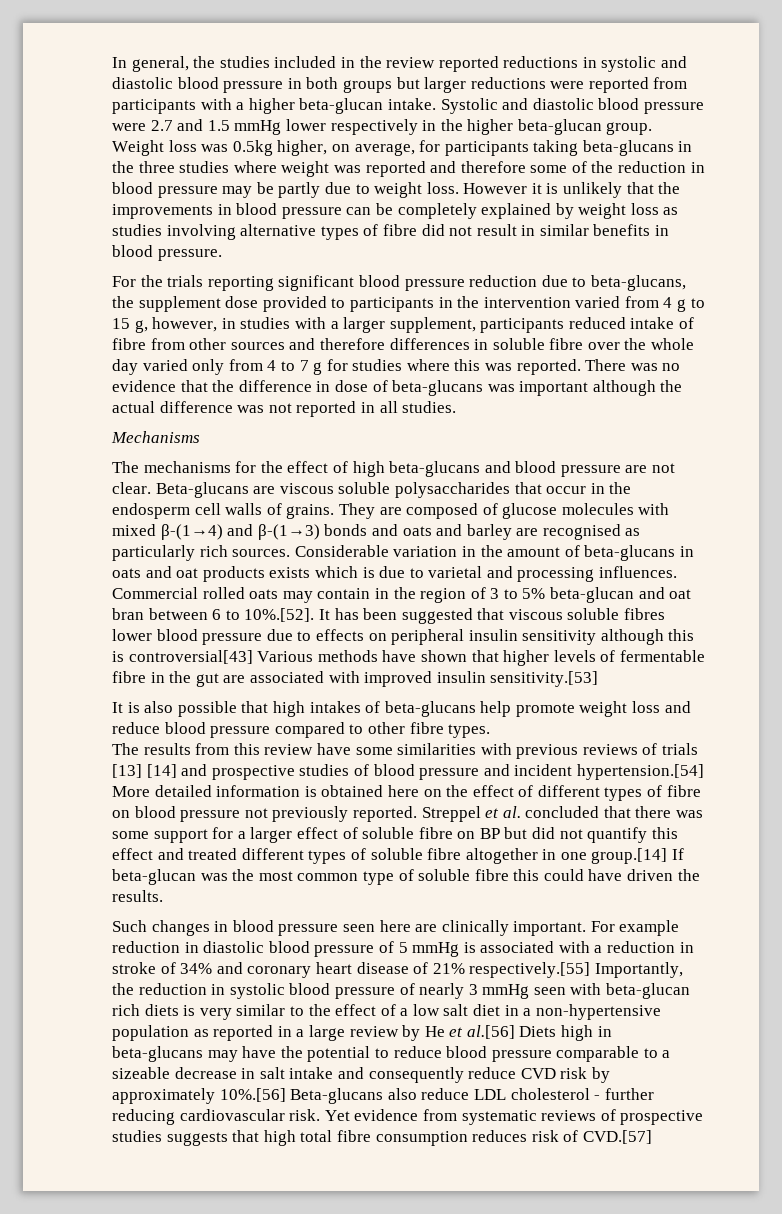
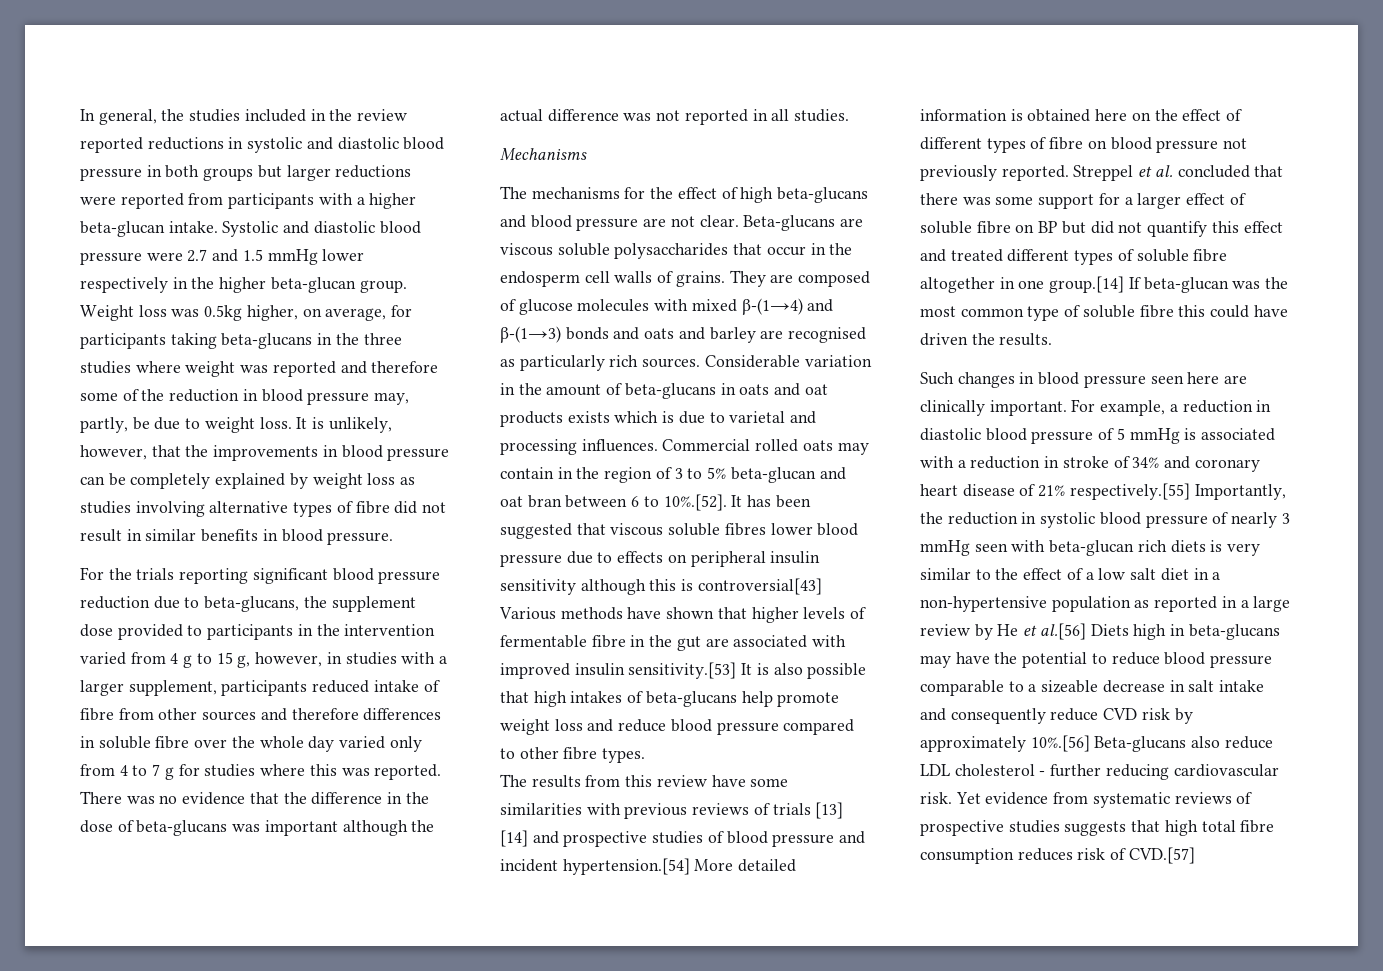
- Weight loss was 0.5kg higher, on average, for participants taking beta-glucans in the three studies where weight was reported and therefore some of the reduction in blood pressure may be partly due to weight loss.
+ Weight loss was 0.5kg higher, on average, for participants taking beta-glucans in the three studies where weight was reported and therefore some of the reduction in blood pressure may, partly, be due to weight loss.
- However it is unlikely that the improvements in blood pressure can be completely explained by weight loss as studies involving alternative types of fibre did not result in similar benefits in blood pressure.
+ It is unlikely, however, that the improvements in blood pressure can be completely explained by weight loss as studies involving alternative types of fibre did not result in similar benefits in blood pressure.
- There was no evidence that the difference in dose of beta-glucans was important although the actual difference was not reported in all studies.
+ There was no evidence that the difference in the dose of beta-glucans was important although the actual difference was not reported in all studies.
- Commercial rolled oats may contain in the region of 3 to 5% beta-glucan and oat bran between 6 to 10%.[52]. It has been suggested that viscous soluble fibres lower blood pressure due to effects on peripheral insulin sensitivity although this is controversial[43] Various methods have shown that higher levels of fermentable fibre in the gut are associated with improved insulin sensitivity.[53]
- It is also possible that high intakes of beta-glucans help promote weight loss and reduce blood pressure compared to other fibre types.
+ Commercial rolled oats may contain in the region of 3 to 5% beta-glucan and oat bran between 6 to 10%.[52]. It has been suggested that viscous soluble fibres lower blood pressure due to effects on peripheral insulin sensitivity although this is controversial[43] Various methods have shown that higher levels of fermentable fibre in the gut are associated with improved insulin sensitivity.[53] It is also possible that high intakes of beta-glucans help promote weight loss and reduce blood pressure compared to other fibre types.
- For example reduction in diastolic blood pressure of 5 mmHg is associated with a reduction in stroke of 34% and coronary heart disease of 21% respectively.[55] Importantly, the reduction in systolic blood pressure of nearly 3 mmHg seen with beta-glucan rich diets is very similar to the effect of a low salt diet in a non-hypertensive population as reported in a large review by He et al.[56] Diets high in beta-glucans may have the potential to reduce blood pressure comparable to a sizeable decrease in salt intake and consequently reduce CVD risk by approximately 10%.[56] Beta-glucans also reduce LDL cholesterol - further reducing cardiovascular risk.
+ For example, a reduction in diastolic blood pressure of 5 mmHg is associated with a reduction in stroke of 34% and coronary heart disease of 21% respectively.[55] Importantly, the reduction in systolic blood pressure of nearly 3 mmHg seen with beta-glucan rich diets is very similar to the effect of a low salt diet in a non-hypertensive population as reported in a large review by He et al.[56] Diets high in beta-glucans may have the potential to reduce blood pressure comparable to a sizeable decrease in salt intake and consequently reduce CVD risk by approximately 10%.[56] Beta-glucans also reduce LDL cholesterol - further reducing cardiovascular risk.

